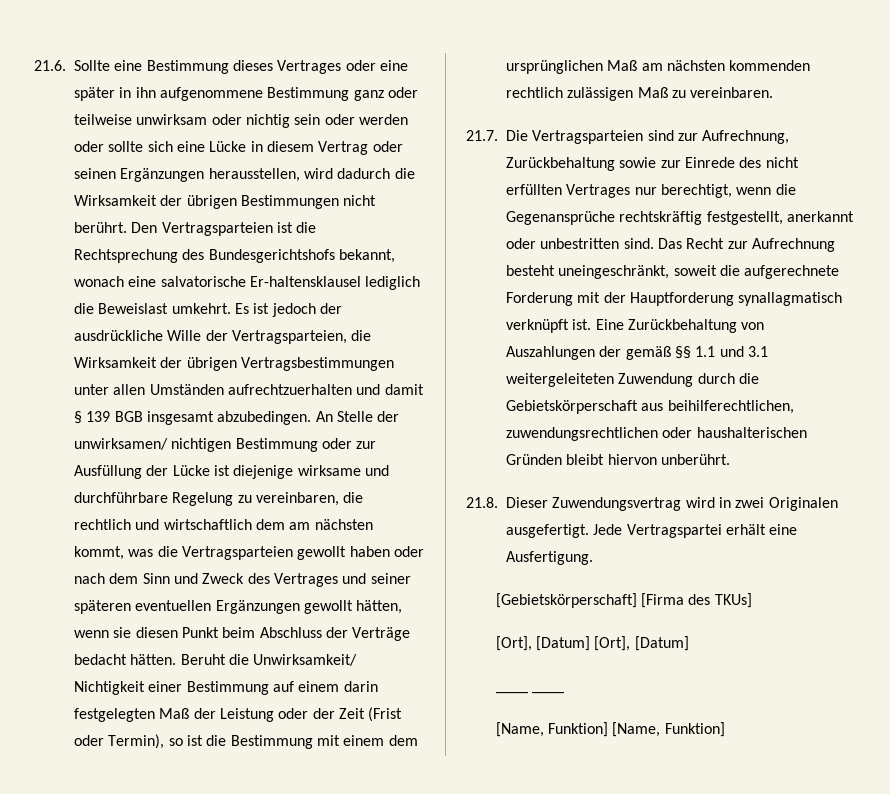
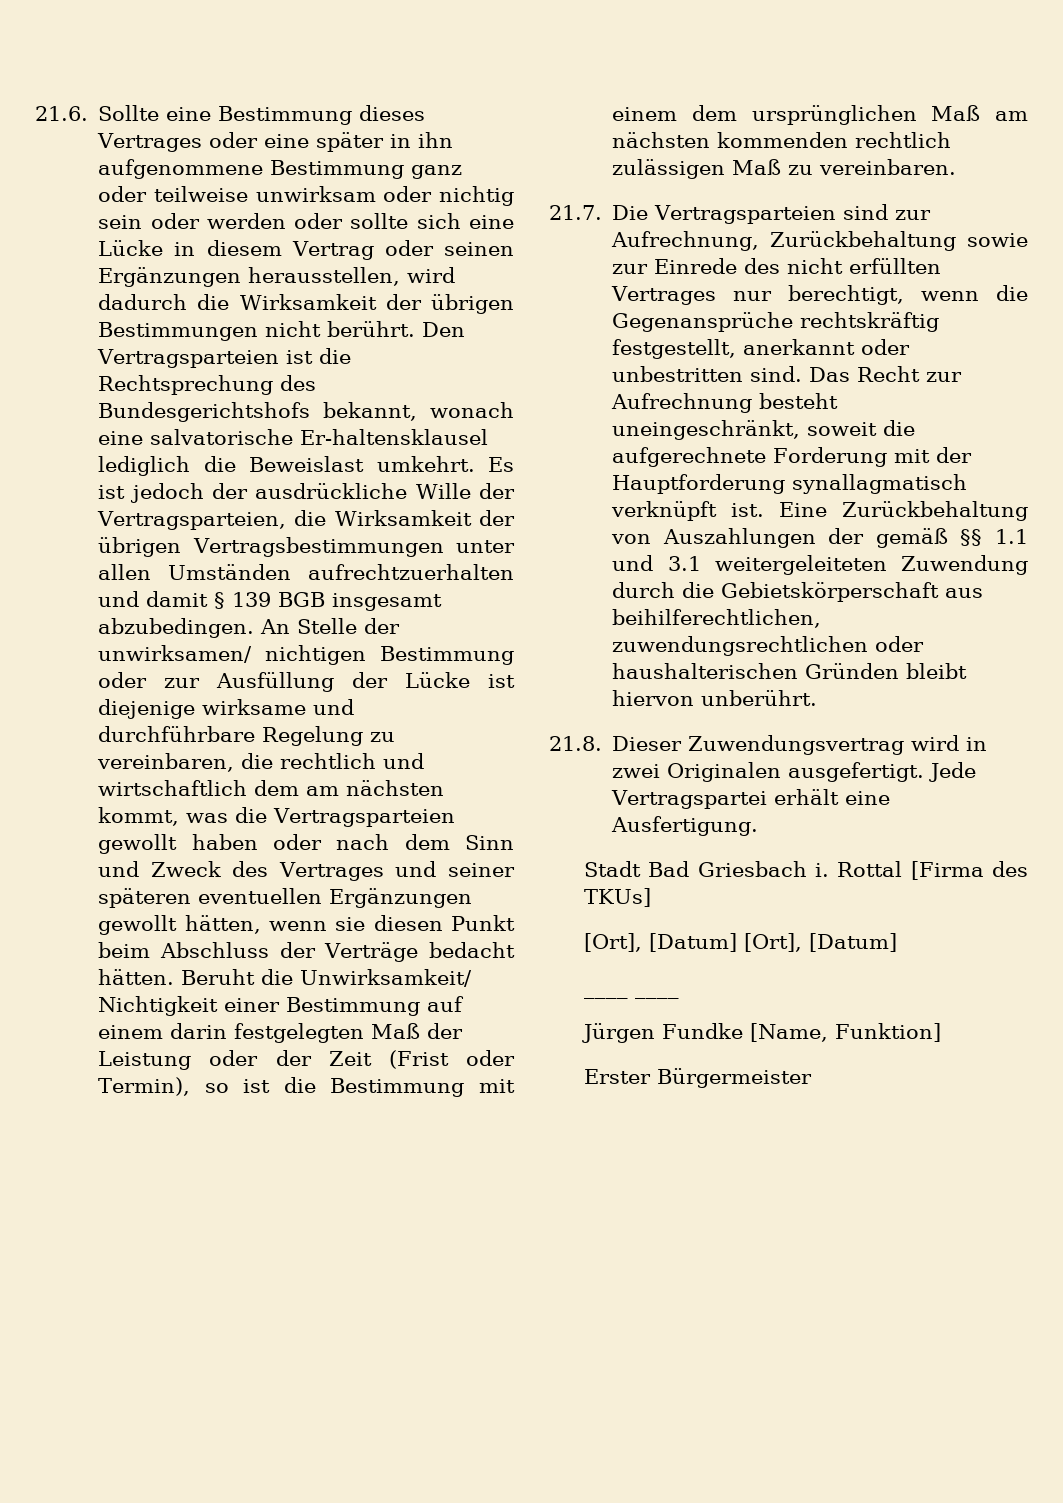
- [Gebietskörperschaft] [Firma des TKUs]
+ Stadt Bad Griesbach i. Rottal [Firma des TKUs]
- [Name, Funktion] [Name, Funktion]
+ Jürgen Fundke [Name, Funktion]
+ Erster Bürgermeister

